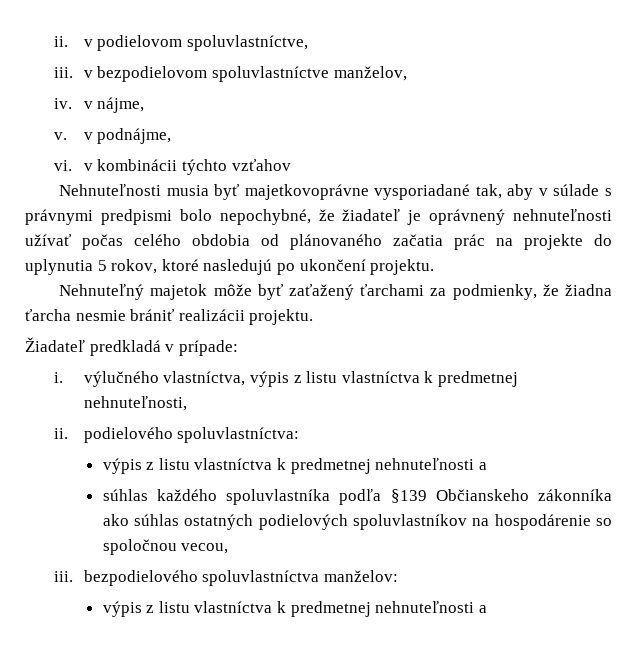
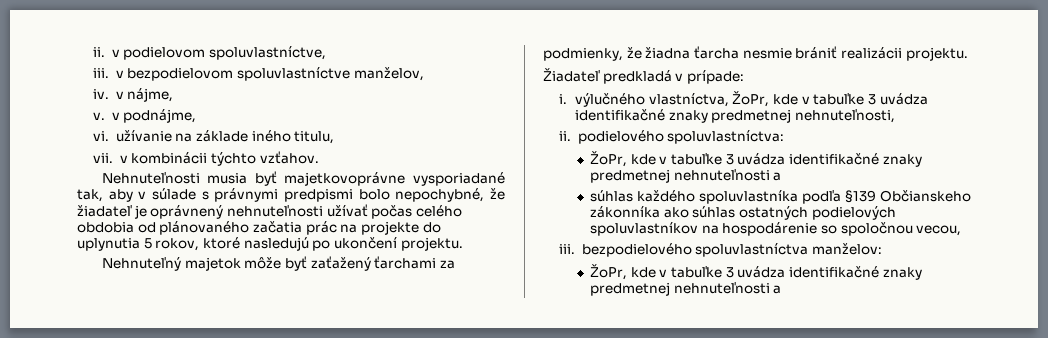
- vi. v kombinácii týchto vzťahov
+ vi. užívanie na základe iného titulu,
+ vii. v kombinácii týchto vzťahov.
- i. výlučného vlastníctva, výpis z listu vlastníctva k predmetnej nehnuteľnosti,
+ i. výlučného vlastníctva, ŽoPr, kde v tabuľke 3 uvádza identifikačné znaky predmetnej nehnuteľnosti,
  ii. podielového spoluvlastníctva:
- výpis z listu vlastníctva k predmetnej nehnuteľnosti a
+ ŽoPr, kde v tabuľke 3 uvádza identifikačné znaky predmetnej nehnuteľnosti a
  iii. bezpodielového spoluvlastníctva manželov:
- výpis z listu vlastníctva k predmetnej nehnuteľnosti a
+ ŽoPr, kde v tabuľke 3 uvádza identifikačné znaky predmetnej nehnuteľnosti a

